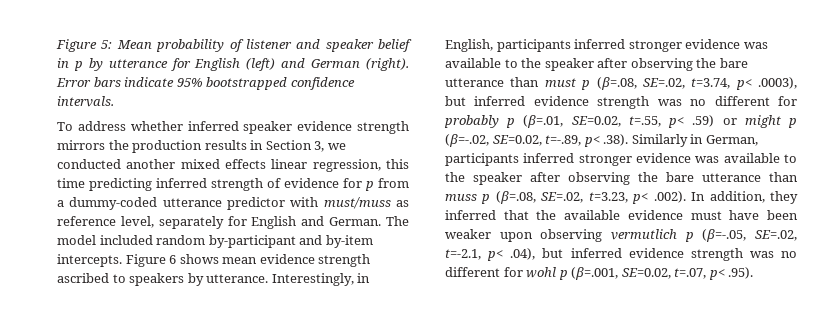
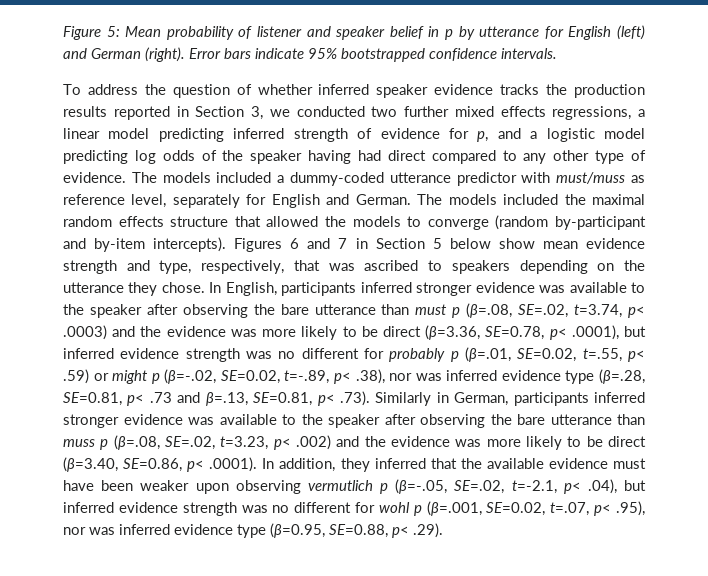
- To address whether inferred speaker evidence strength mirrors the production results in Section 3, we conducted another mixed effects linear regression, this time predicting inferred strength of evidence for p from a dummy-coded utterance predictor with must/muss as reference level, separately for English and German.
+ To address the question of whether inferred speaker evidence tracks the production results reported in Section 3, we conducted two further mixed effects regressions, a linear model predicting inferred strength of evidence for p, and a logistic model predicting log odds of the speaker having had direct compared to any other type of evidence. The models included a dummy-coded utterance predictor with must/muss as reference level, separately for English and German.
- The model included random by-participant and by-item intercepts. Figure 6 shows mean evidence strength ascribed to speakers by utterance. Interestingly, in English, participants inferred stronger evidence was available to the speaker after observing the bare utterance than must p (β=.08, SE=.02, t=3.74, p< .0003), but inferred evidence strength was no different for probably p (β=.01, SE=0.02, t=.55, p< .59) or might p (β=-.02, SE=0.02, t=-.89, p< .38). Similarly in German, participants inferred stronger evidence was available to the speaker after observing the bare utterance than muss p (β=.08, SE=.02, t=3.23, p< .002). In addition, they inferred that the available evidence must have been weaker upon observing vermutlich p (β=-.05, SE=.02, t=-2.1, p< .04), but inferred evidence strength was no different for wohl p (β=.001, SE=0.02, t=.07, p< .95).
+ The models included the maximal random effects structure that allowed the models to converge (random by-participant and by-item intercepts). Figures 6 and 7 in Section 5 below show mean evidence strength and type, respectively, that was ascribed to speakers depending on the utterance they chose. In English, participants inferred stronger evidence was available to the speaker after observing the bare utterance than must p (β=.08, SE=.02, t=3.74, p< .0003) and the evidence was more likely to be direct (β=3.36, SE=0.78, p< .0001), but inferred evidence strength was no different for probably p (β=.01, SE=0.02, t=.55, p< .59) or might p (β=-.02, SE=0.02, t=-.89, p< .38), nor was inferred evidence type (β=.28, SE=0.81, p< .73 and β=.13, SE=0.81, p< .73). Similarly in German, participants inferred stronger evidence was available to the speaker after observing the bare utterance than muss p (β=.08, SE=.02, t=3.23, p< .002) and the evidence was more likely to be direct (β=3.40, SE=0.86, p< .0001). In addition, they inferred that the available evidence must have been weaker upon observing vermutlich p (β=-.05, SE=.02, t=-2.1, p< .04), but inferred evidence strength was no different for wohl p (β=.001, SE=0.02, t=.07, p< .95), nor was inferred evidence type (β=0.95, SE=0.88, p< .29).

